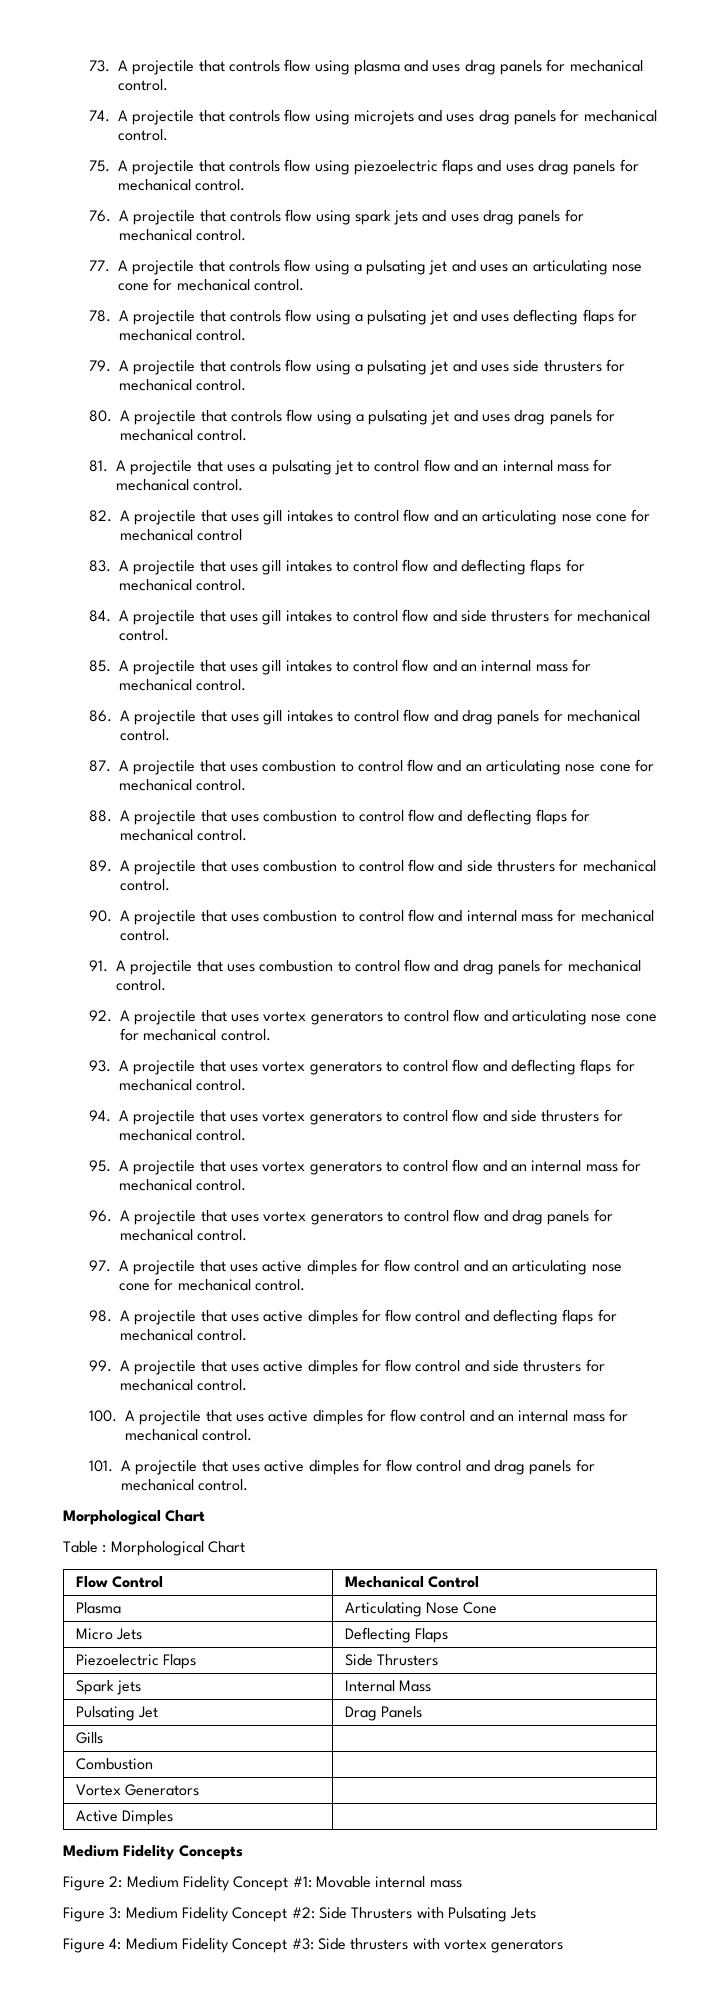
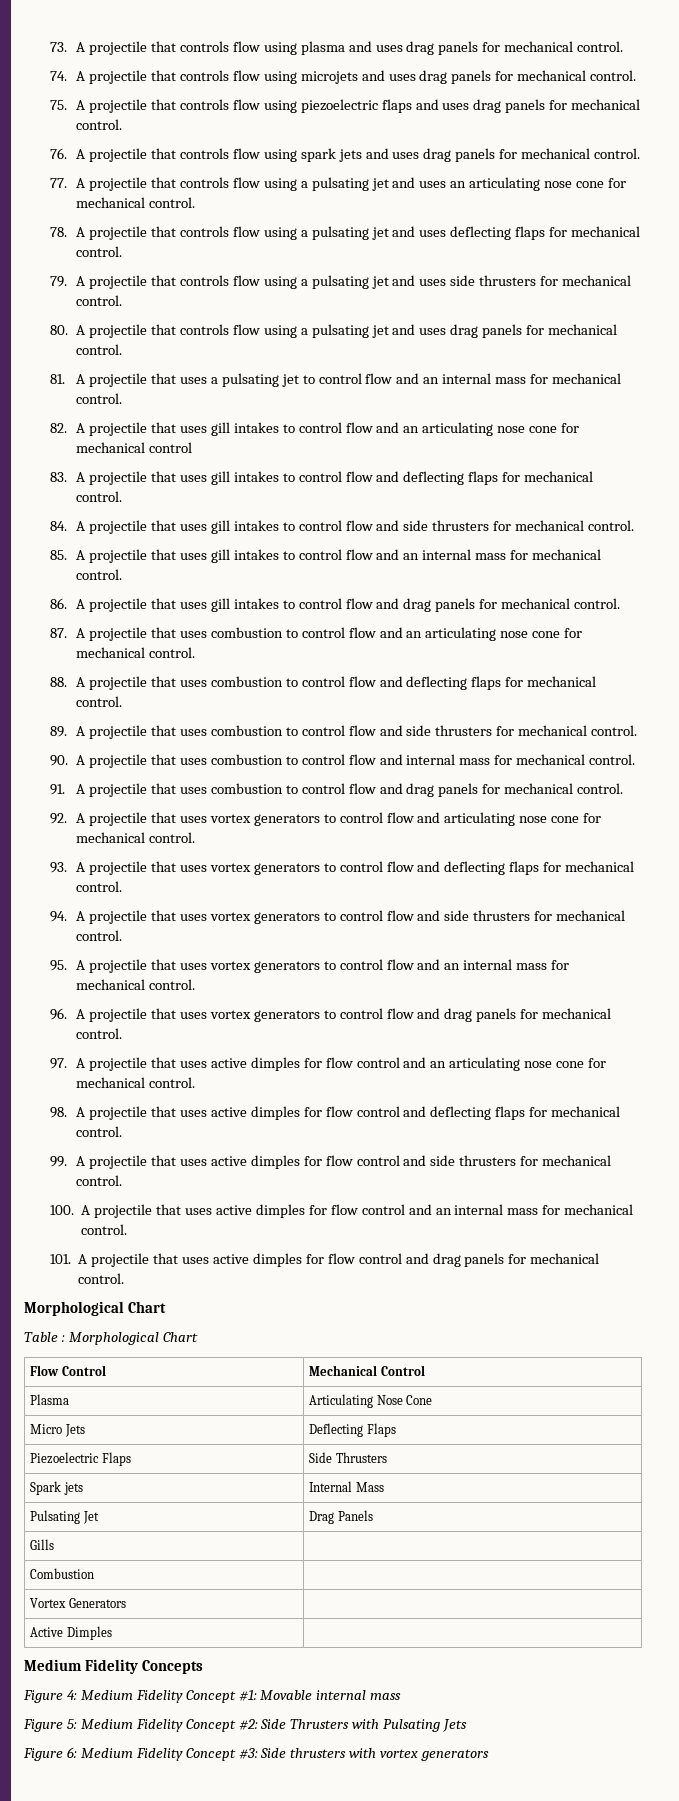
- Figure 2: Medium Fidelity Concept #1: Movable internal mass
+ Figure 4: Medium Fidelity Concept #1: Movable internal mass
- Figure 3: Medium Fidelity Concept #2: Side Thrusters with Pulsating Jets
+ Figure 5: Medium Fidelity Concept #2: Side Thrusters with Pulsating Jets
- Figure 4: Medium Fidelity Concept #3: Side thrusters with vortex generators
+ Figure 6: Medium Fidelity Concept #3: Side thrusters with vortex generators

